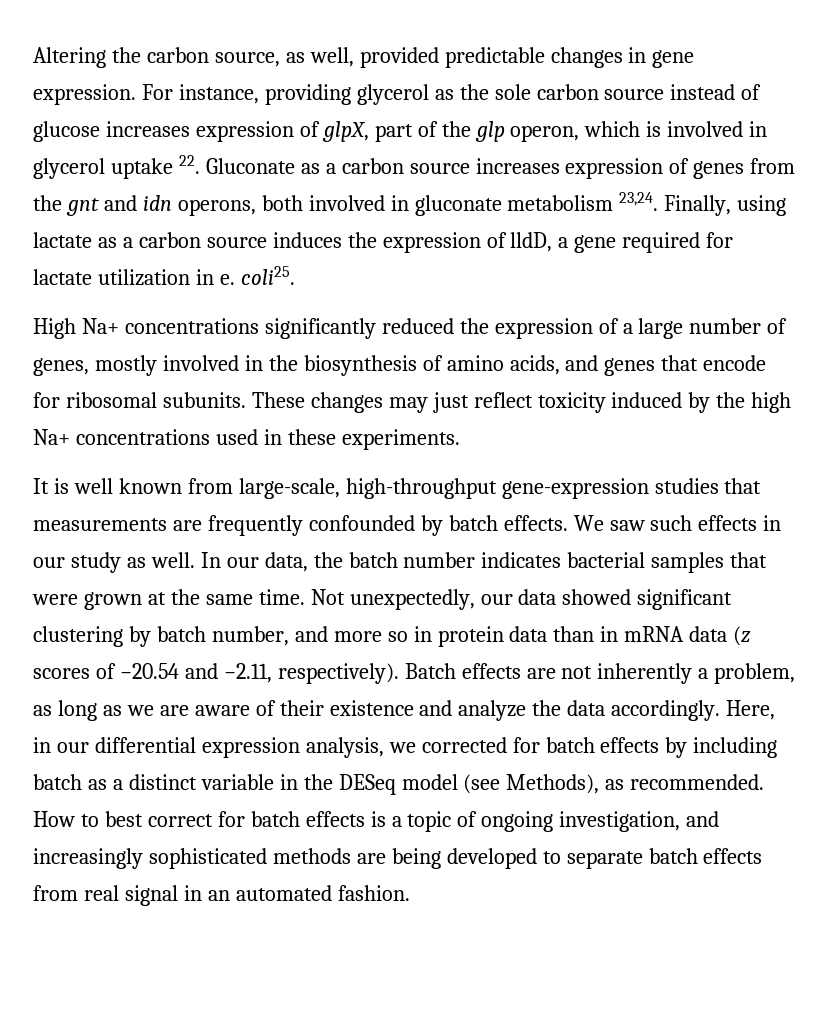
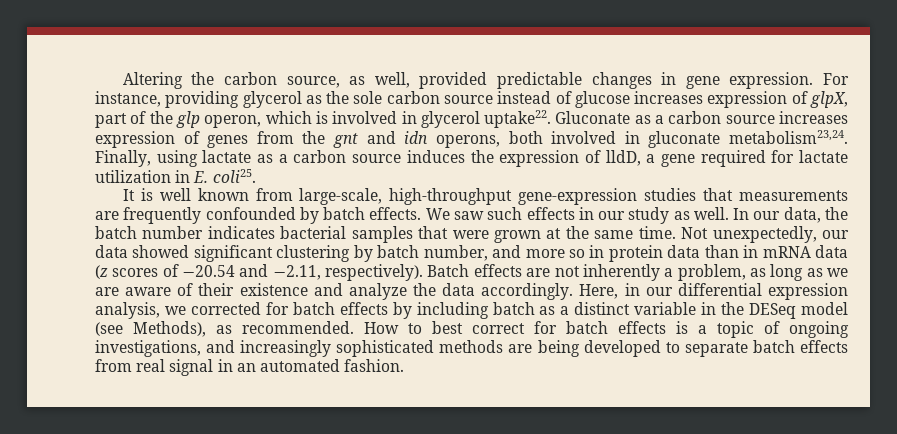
- For instance, providing glycerol as the sole carbon source instead of glucose increases expression of glpX, part of the glp operon, which is involved in glycerol uptake 22. Gluconate as a carbon source increases expression of genes from the gnt and idn operons, both involved in gluconate metabolism 23,24.
+ For instance, providing glycerol as the sole carbon source instead of glucose increases expression of glpX, part of the glp operon, which is involved in glycerol uptake22. Gluconate as a carbon source increases expression of genes from the gnt and idn operons, both involved in gluconate metabolism23,24.
- Finally, using lactate as a carbon source induces the expression of lldD, a gene required for lactate utilization in e. coli25.
+ Finally, using lactate as a carbon source induces the expression of lldD, a gene required for lactate utilization in E. coli25.
- High Na+ concentrations significantly reduced the expression of a large number of genes, mostly involved in the biosynthesis of amino acids, and genes that encode for ribosomal subunits. These changes may just reflect toxicity induced by the high Na+ concentrations used in these experiments.
- How to best correct for batch effects is a topic of ongoing investigation, and increasingly sophisticated methods are being developed to separate batch effects from real signal in an automated fashion.
+ How to best correct for batch effects is a topic of ongoing investigations, and increasingly sophisticated methods are being developed to separate batch effects from real signal in an automated fashion.

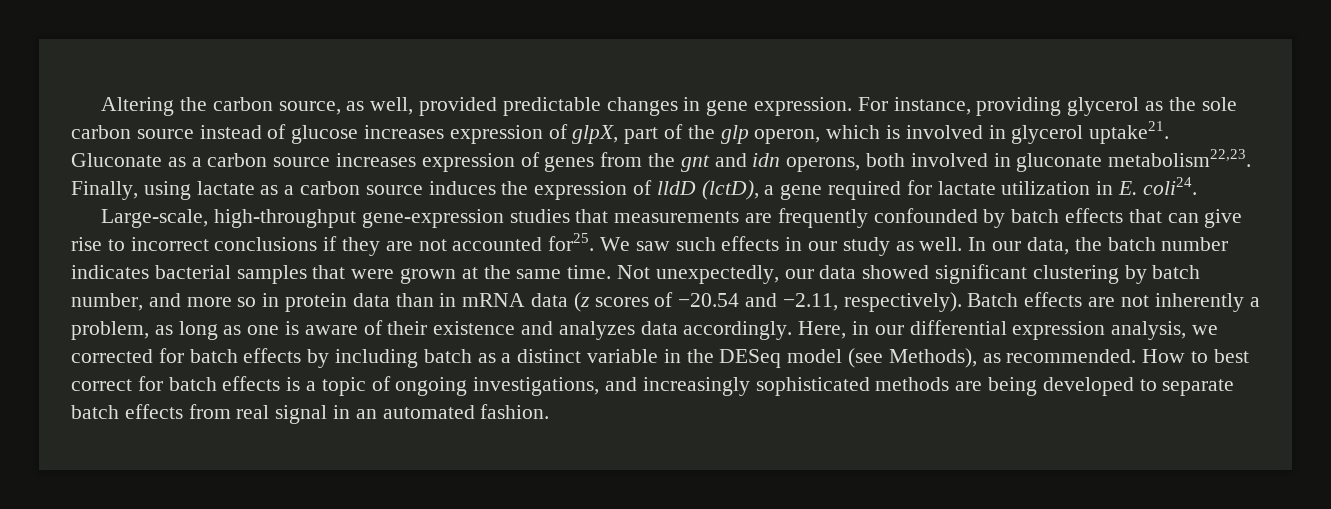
- For instance, providing glycerol as the sole carbon source instead of glucose increases expression of glpX, part of the glp operon, which is involved in glycerol uptake22.
+ For instance, providing glycerol as the sole carbon source instead of glucose increases expression of glpX, part of the glp operon, which is involved in glycerol uptake21.
- Gluconate as a carbon source increases expression of genes from the gnt and idn operons, both involved in gluconate metabolism23,24.
+ Gluconate as a carbon source increases expression of genes from the gnt and idn operons, both involved in gluconate metabolism22,23.
- Finally, using lactate as a carbon source induces the expression of lldD, a gene required for lactate utilization in E. coli25.
- It is well known from large-scale, high-throughput gene-expression studies that measurements are frequently confounded by batch effects.
+ Finally, using lactate as a carbon source induces the expression of lldD (lctD), a gene required for lactate utilization in E. coli24.
+ Large-scale, high-throughput gene-expression studies that measurements are frequently confounded by batch effects that can give rise to incorrect conclusions if they are not accounted for25.
- Batch effects are not inherently a problem, as long as we are aware of their existence and analyze the data accordingly.
+ Batch effects are not inherently a problem, as long as one is aware of their existence and analyzes data accordingly.

